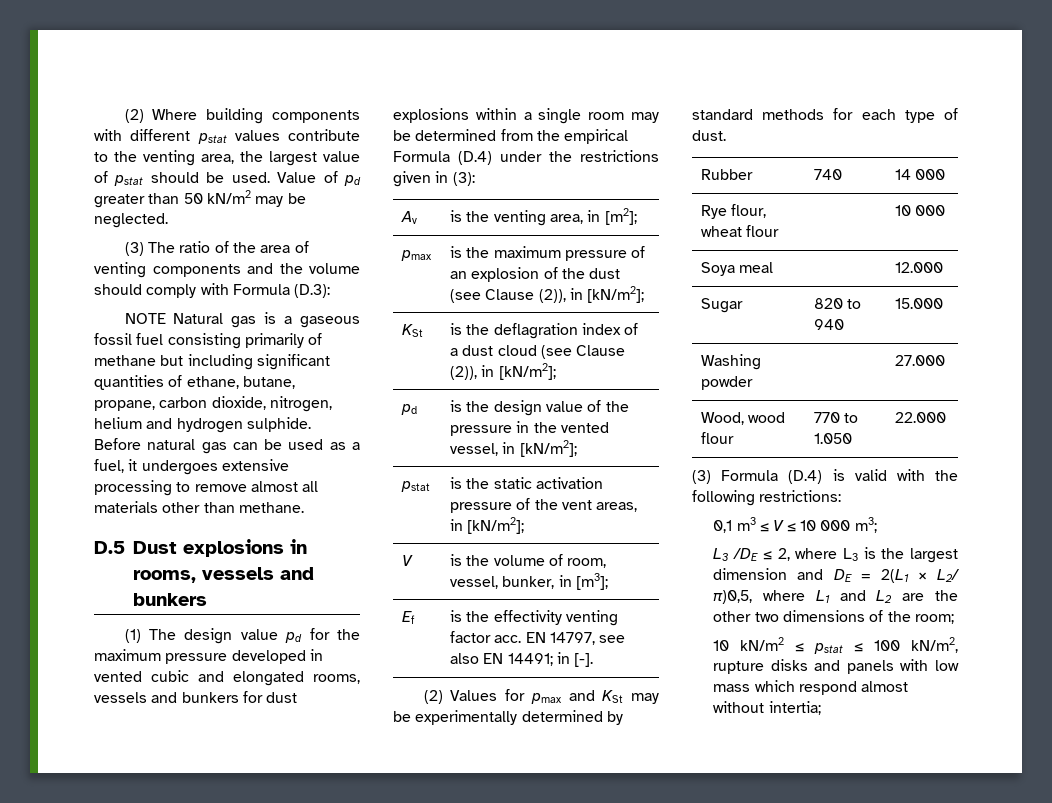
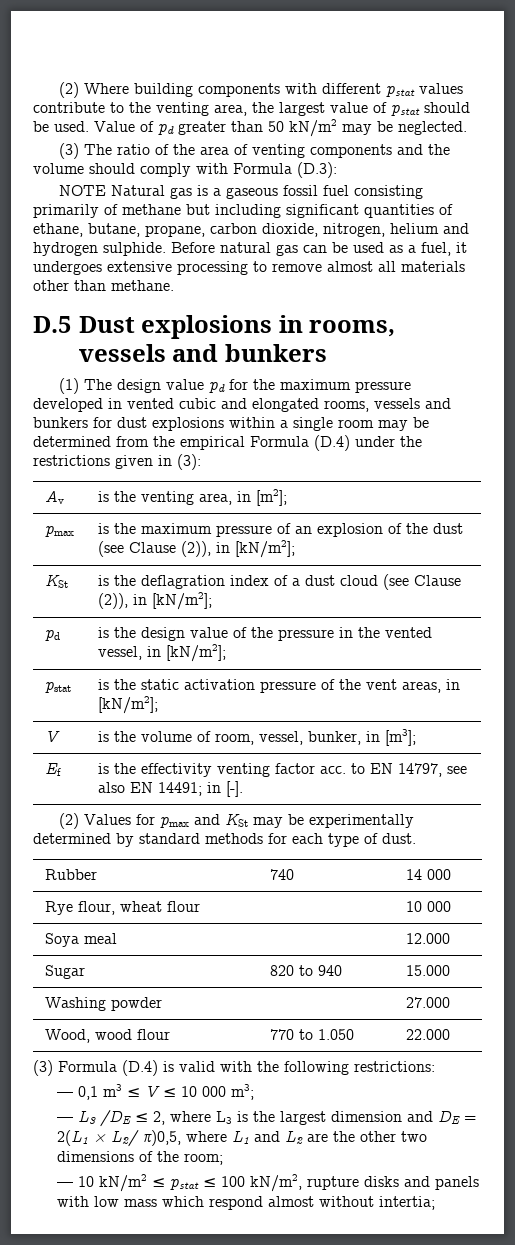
- Ef | is the effectivity venting factor acc. EN 14797, see also EN 14491; in [-].
+ Ef | is the effectivity venting factor acc. to EN 14797, see also EN 14491; in [-].
- 0,1 m3 ≤ V ≤ 10 000 m3;
+ — 0,1 m3 ≤ V ≤ 10 000 m3;
- L3 /DE ≤ 2, where L3 is the largest dimension and DE = 2(L1 × L2/ π)0,5, where L1 and L2 are the other two dimensions of the room;
+ — L3 /DE ≤ 2, where L3 is the largest dimension and DE = 2(L1 × L2/ π)0,5, where L1 and L2 are the other two dimensions of the room;
- 10 kN/m2 ≤ pstat ≤ 100 kN/m2, rupture disks and panels with low mass which respond almost without intertia;
+ — 10 kN/m2 ≤ pstat ≤ 100 kN/m2, rupture disks and panels with low mass which respond almost without intertia;

